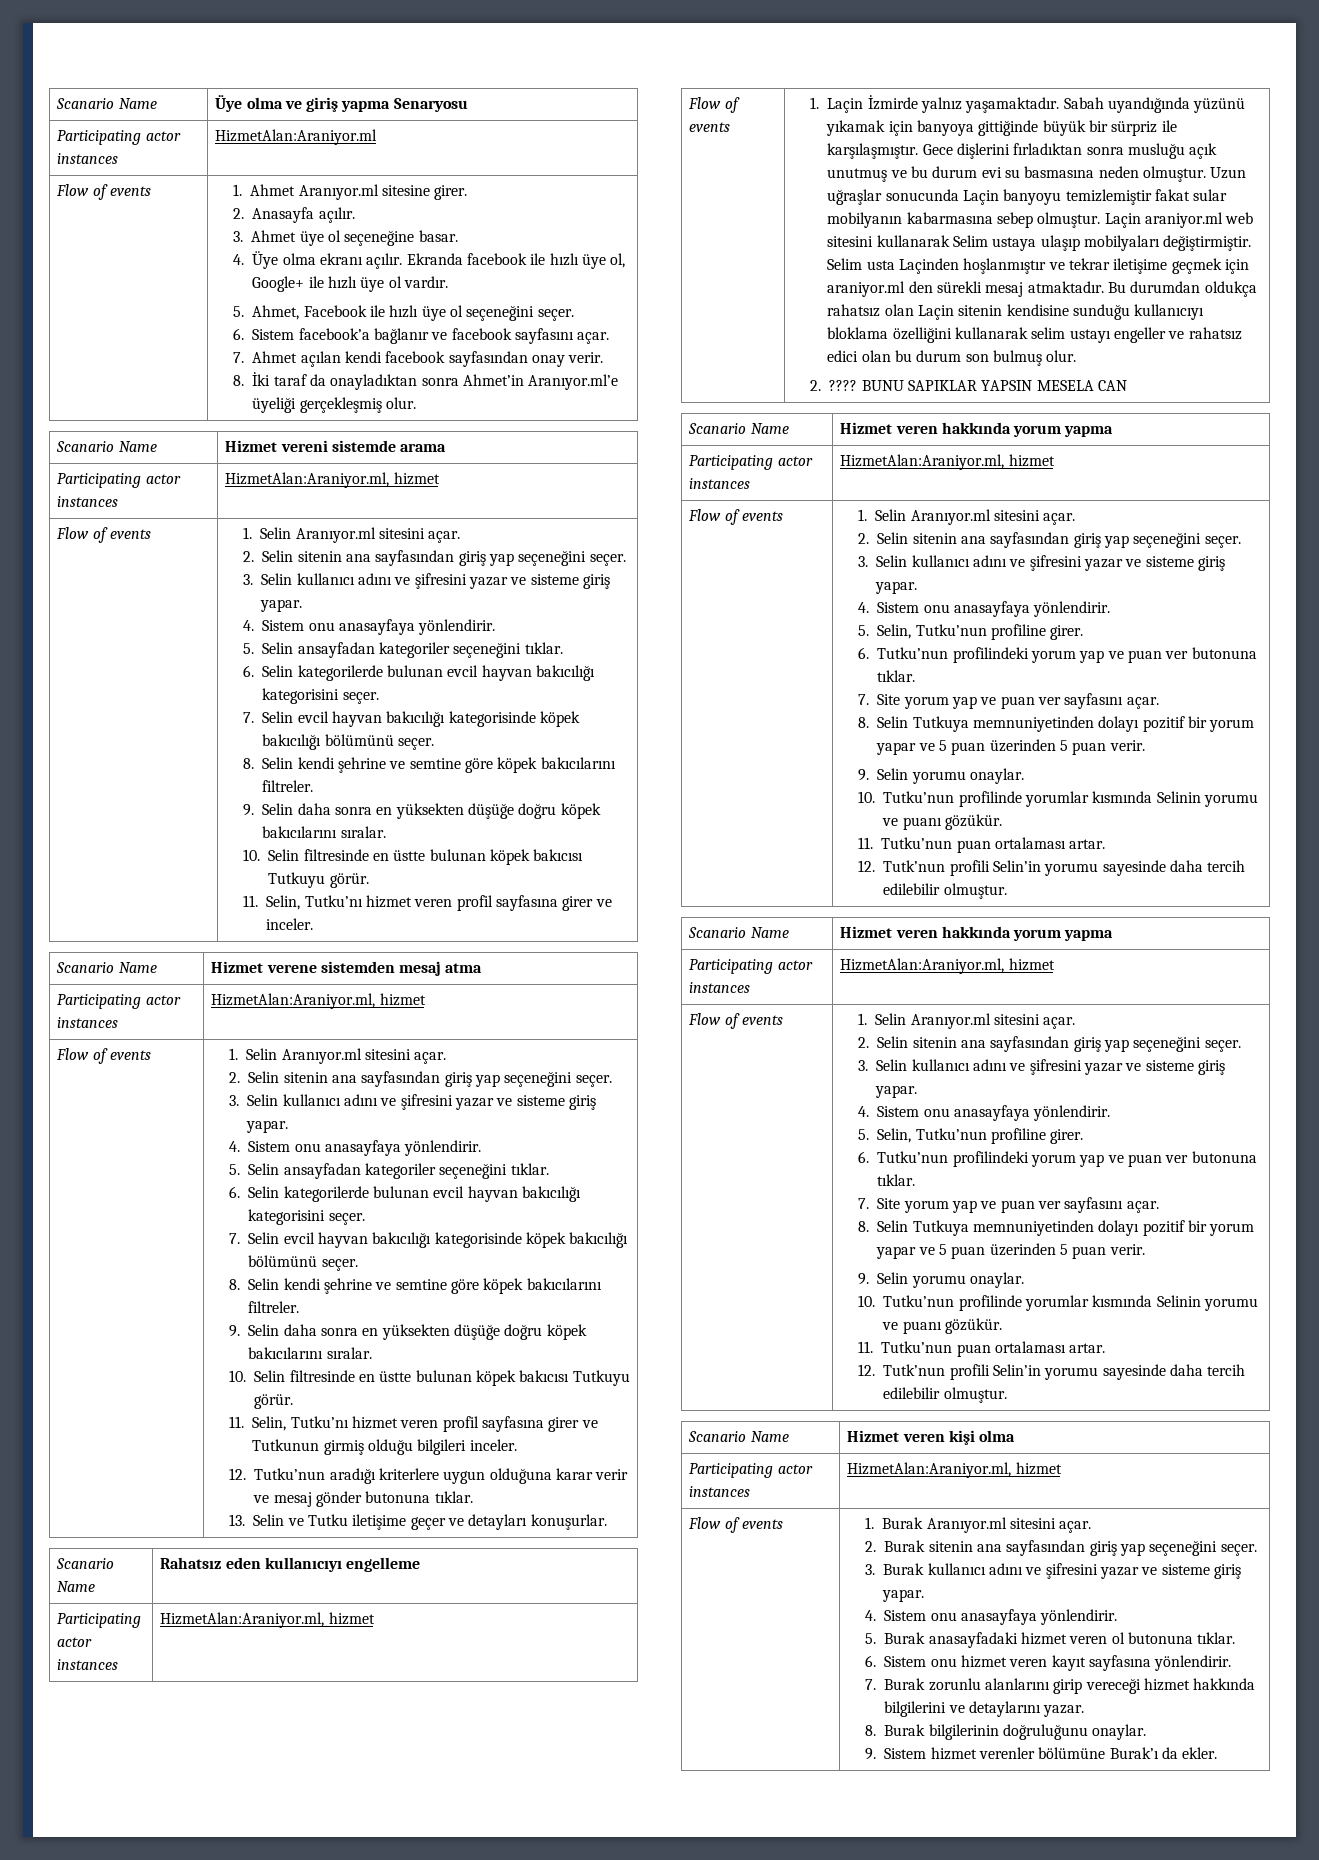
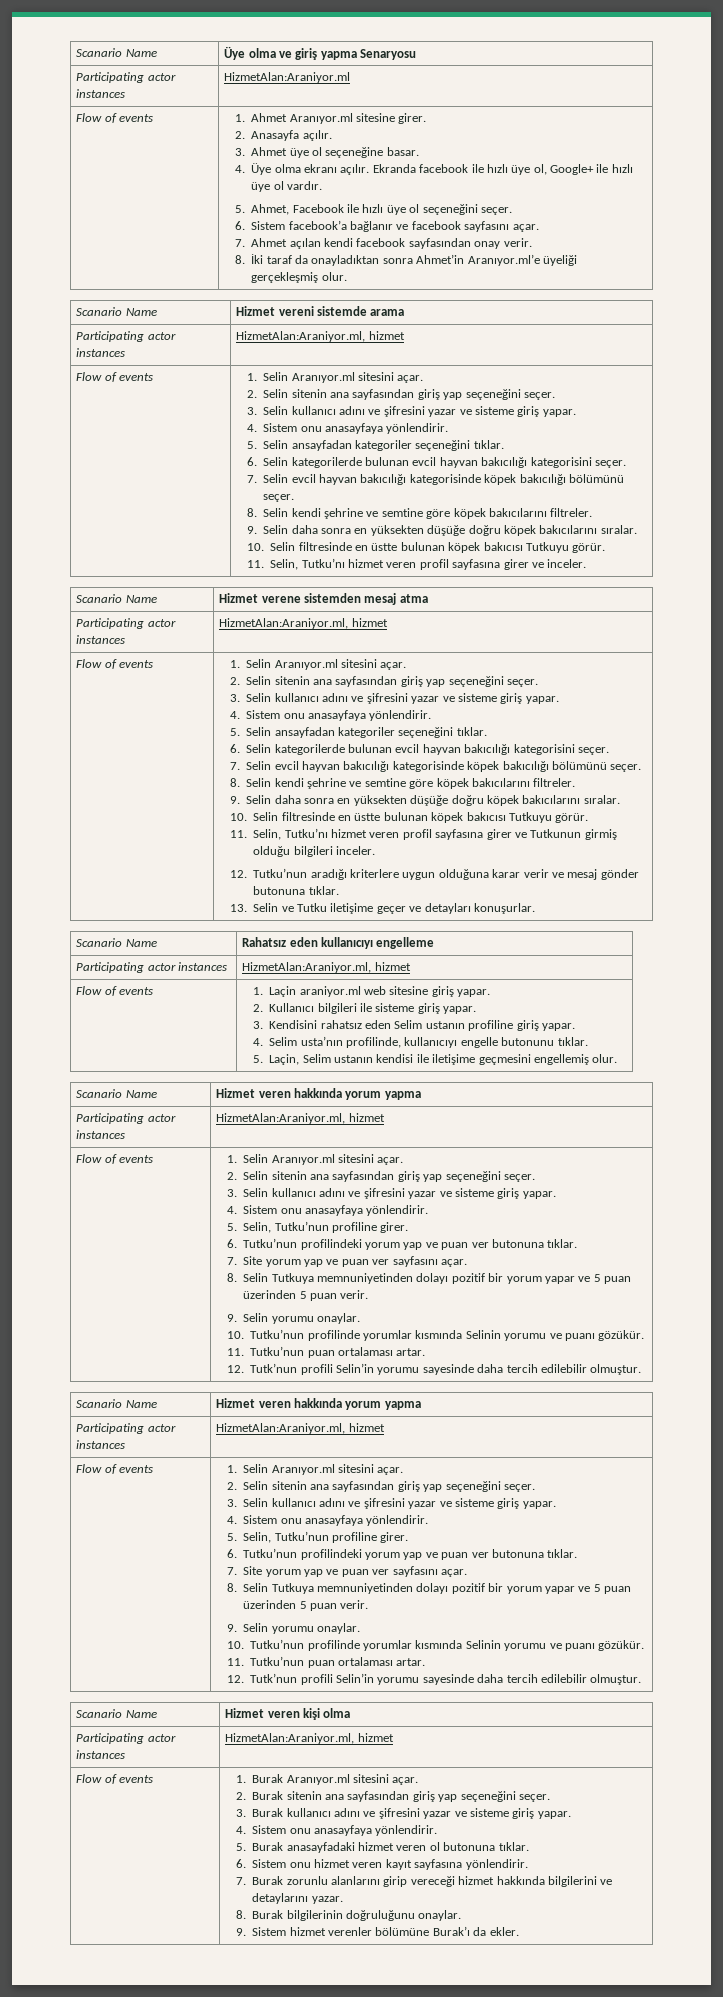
- 1. Laçin İzmirde yalnız yaşamaktadır. Sabah uyandığında yüzünü yıkamak için banyoya gittiğinde büyük bir sürpriz ile karşılaşmıştır. Gece dişlerini fırladıktan sonra musluğu açık unutmuş ve bu durum evi su basmasına neden olmuştur. Uzun uğraşlar sonucunda Laçin banyoyu temizlemiştir fakat sular mobilyanın kabarmasına sebep olmuştur. Laçin araniyor.ml web sitesini kullanarak Selim ustaya ulaşıp mobilyaları değiştirmiştir. Selim usta Laçinden hoşlanmıştır ve tekrar iletişime geçmek için araniyor.ml den sürekli mesaj atmaktadır. Bu durumdan oldukça rahatsız olan Laçin sitenin kendisine sunduğu kullanıcıyı bloklama özelliğini kullanarak selim ustayı engeller ve rahatsız edici olan bu durum son bulmuş olur.
- 2. ???? BUNU SAPIKLAR YAPSIN MESELA CAN
+ 1. Laçin araniyor.ml web sitesine giriş yapar.
+ 2. Kullanıcı bilgileri ile sisteme giriş yapar.
+ 3. Kendisini rahatsız eden Selim ustanın profiline giriş yapar.
+ 4. Selim usta’nın profilinde, kullanıcıyı engelle butonunu tıklar.
+ 5. Laçin, Selim ustanın kendisi ile iletişime geçmesini engellemiş olur.

